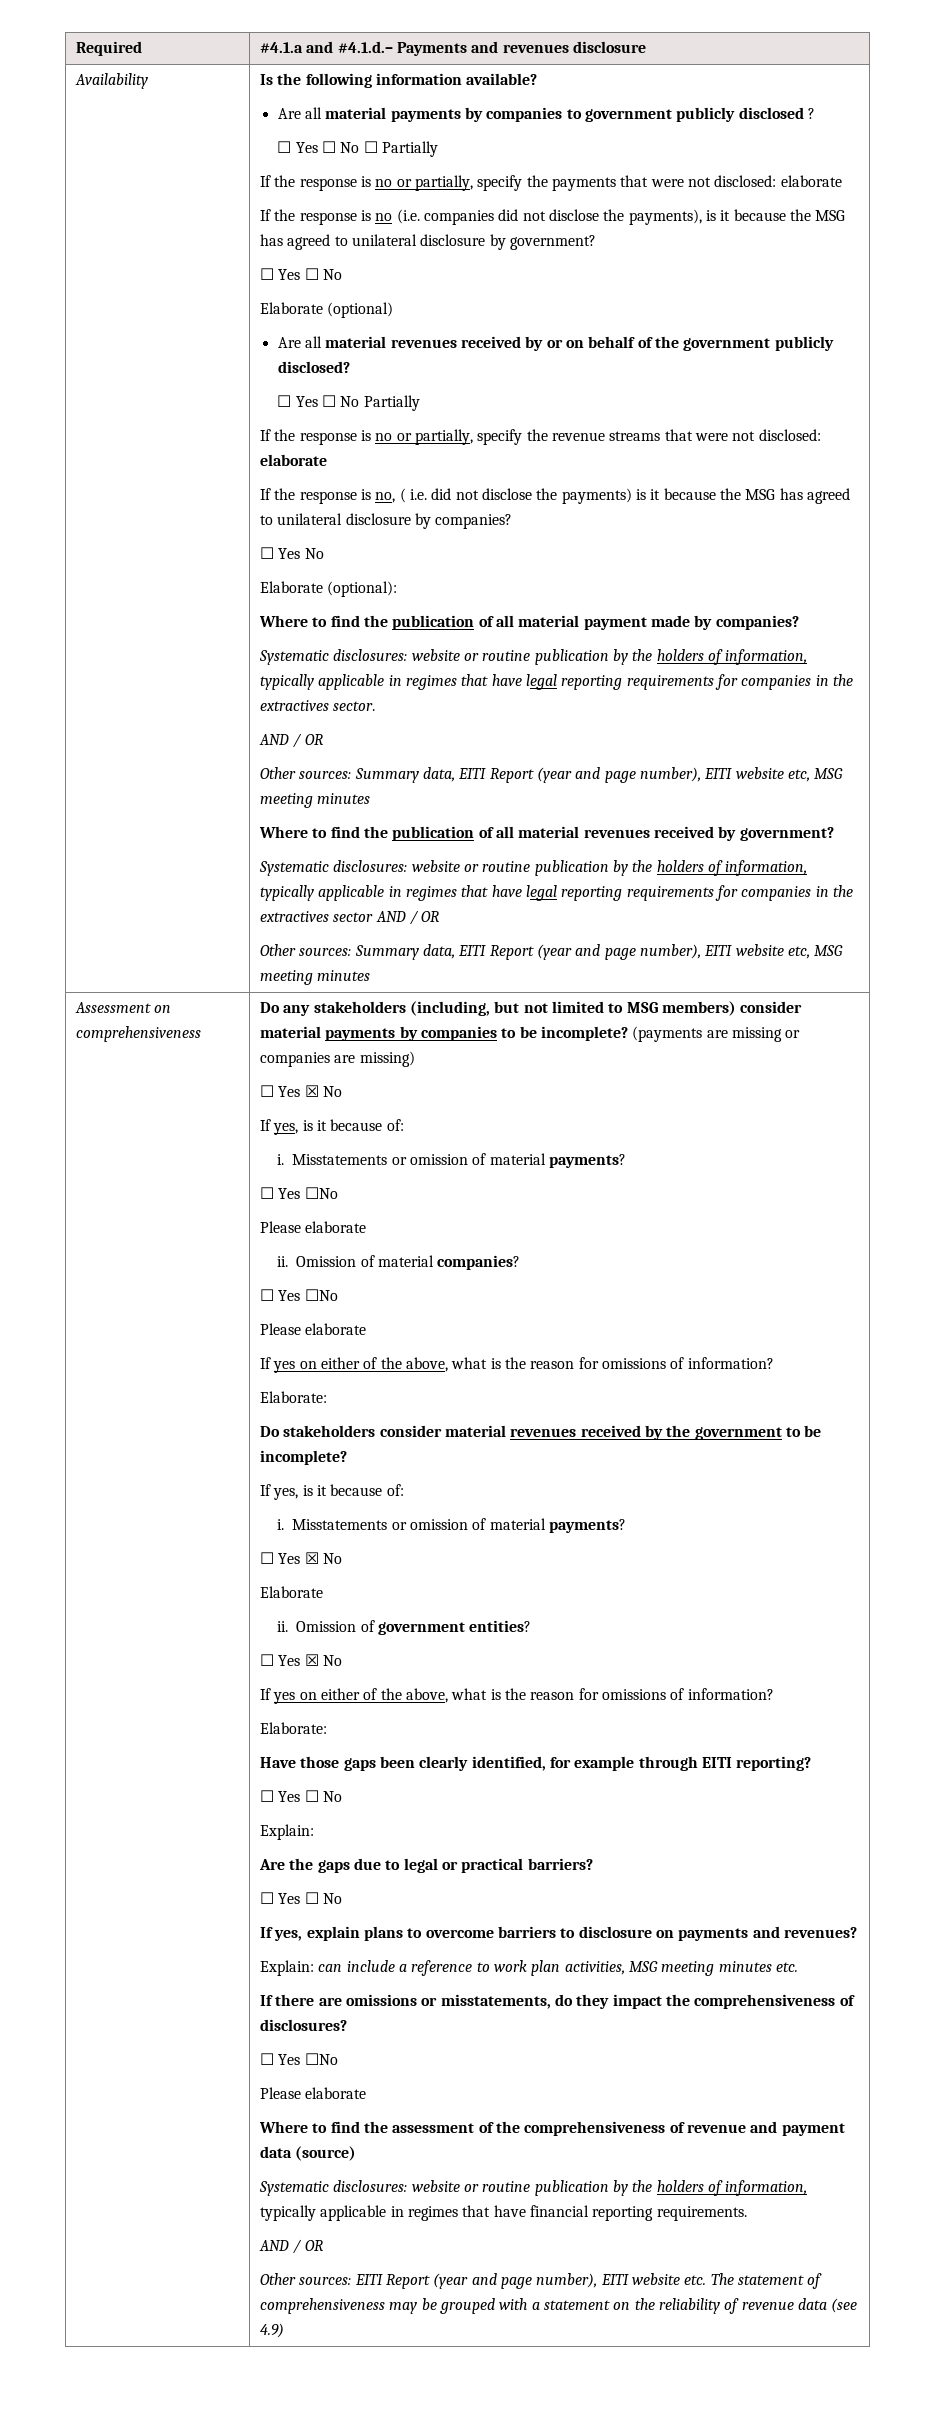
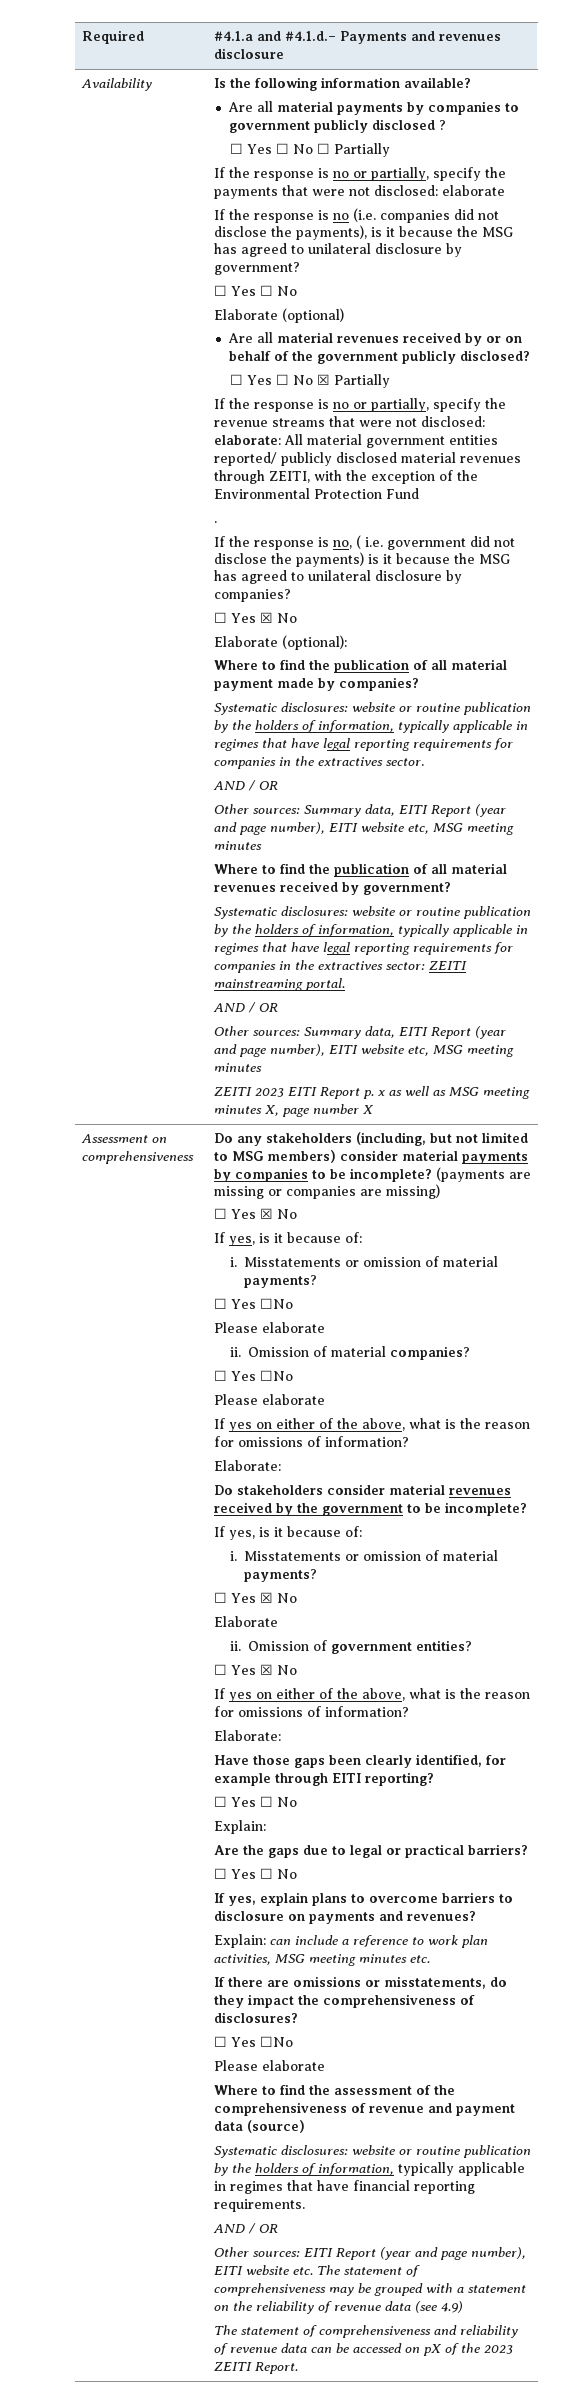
- ☐ Yes ☐ No Partially
+ ☐ Yes ☐ No ☒ Partially
- If the response is no or partially, specify the revenue streams that were not disclosed: elaborate
+ If the response is no or partially, specify the revenue streams that were not disclosed: elaborate: All material government entities reported/ publicly disclosed material revenues through ZEITI, with the exception of the Environmental Protection Fund
+ .
- If the response is no, ( i.e. did not disclose the payments) is it because the MSG has agreed to unilateral disclosure by companies?
- ☐ Yes No
+ If the response is no, ( i.e. government did not disclose the payments) is it because the MSG has agreed to unilateral disclosure by companies?
+ ☐ Yes ☒ No
- Systematic disclosures: website or routine publication by the holders of information, typically applicable in regimes that have legal reporting requirements for companies in the extractives sector AND / OR
+ Systematic disclosures: website or routine publication by the holders of information, typically applicable in regimes that have legal reporting requirements for companies in the extractives sector: ZEITI mainstreaming portal.
+ AND / OR
+ ZEITI 2023 EITI Report p. x as well as MSG meeting minutes X, page number X
+ The statement of comprehensiveness and reliability of revenue data can be accessed on pX of the 2023 ZEITI Report.

